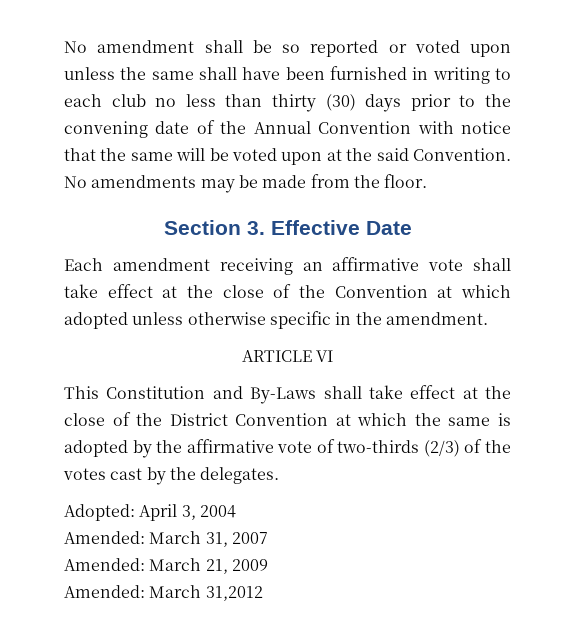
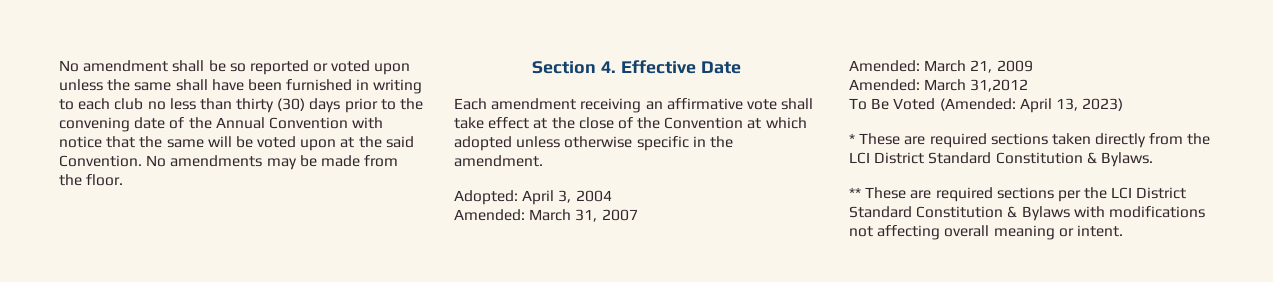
- Section 3. Effective Date
+ Section 4. Effective Date
- ARTICLE VI
- This Constitution and By-Laws shall take effect at the close of the District Convention at which the same is adopted by the affirmative vote of two-thirds (2/3) of the votes cast by the delegates.
+ To Be Voted (Amended: April 13, 2023)
+ * These are required sections taken directly from the LCI District Standard Constitution & Bylaws.
+ ** These are required sections per the LCI District Standard Constitution & Bylaws with modifications not affecting overall meaning or intent.

